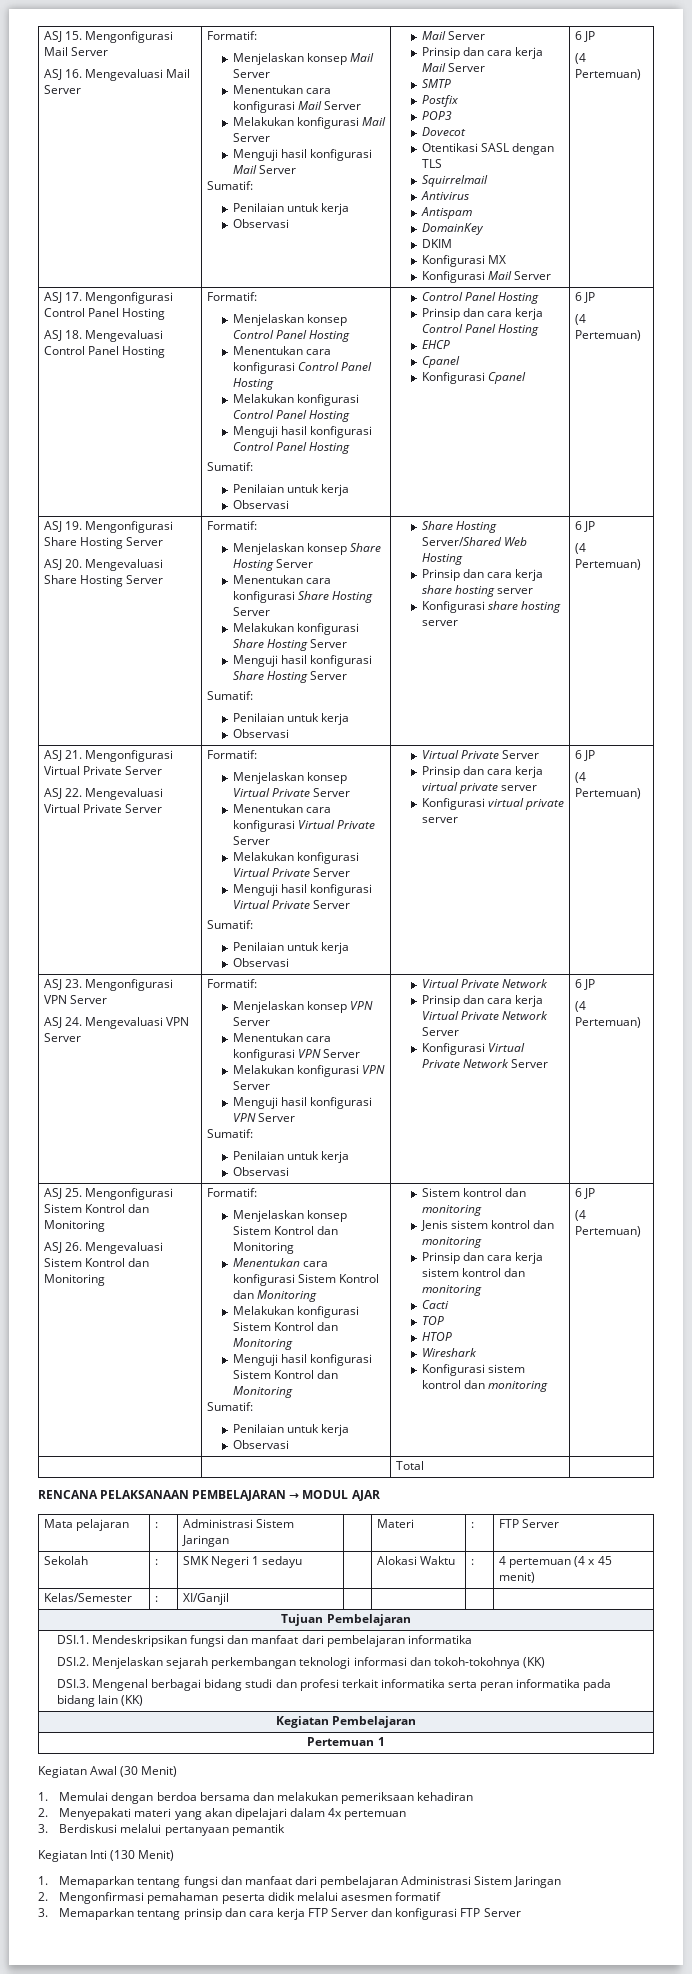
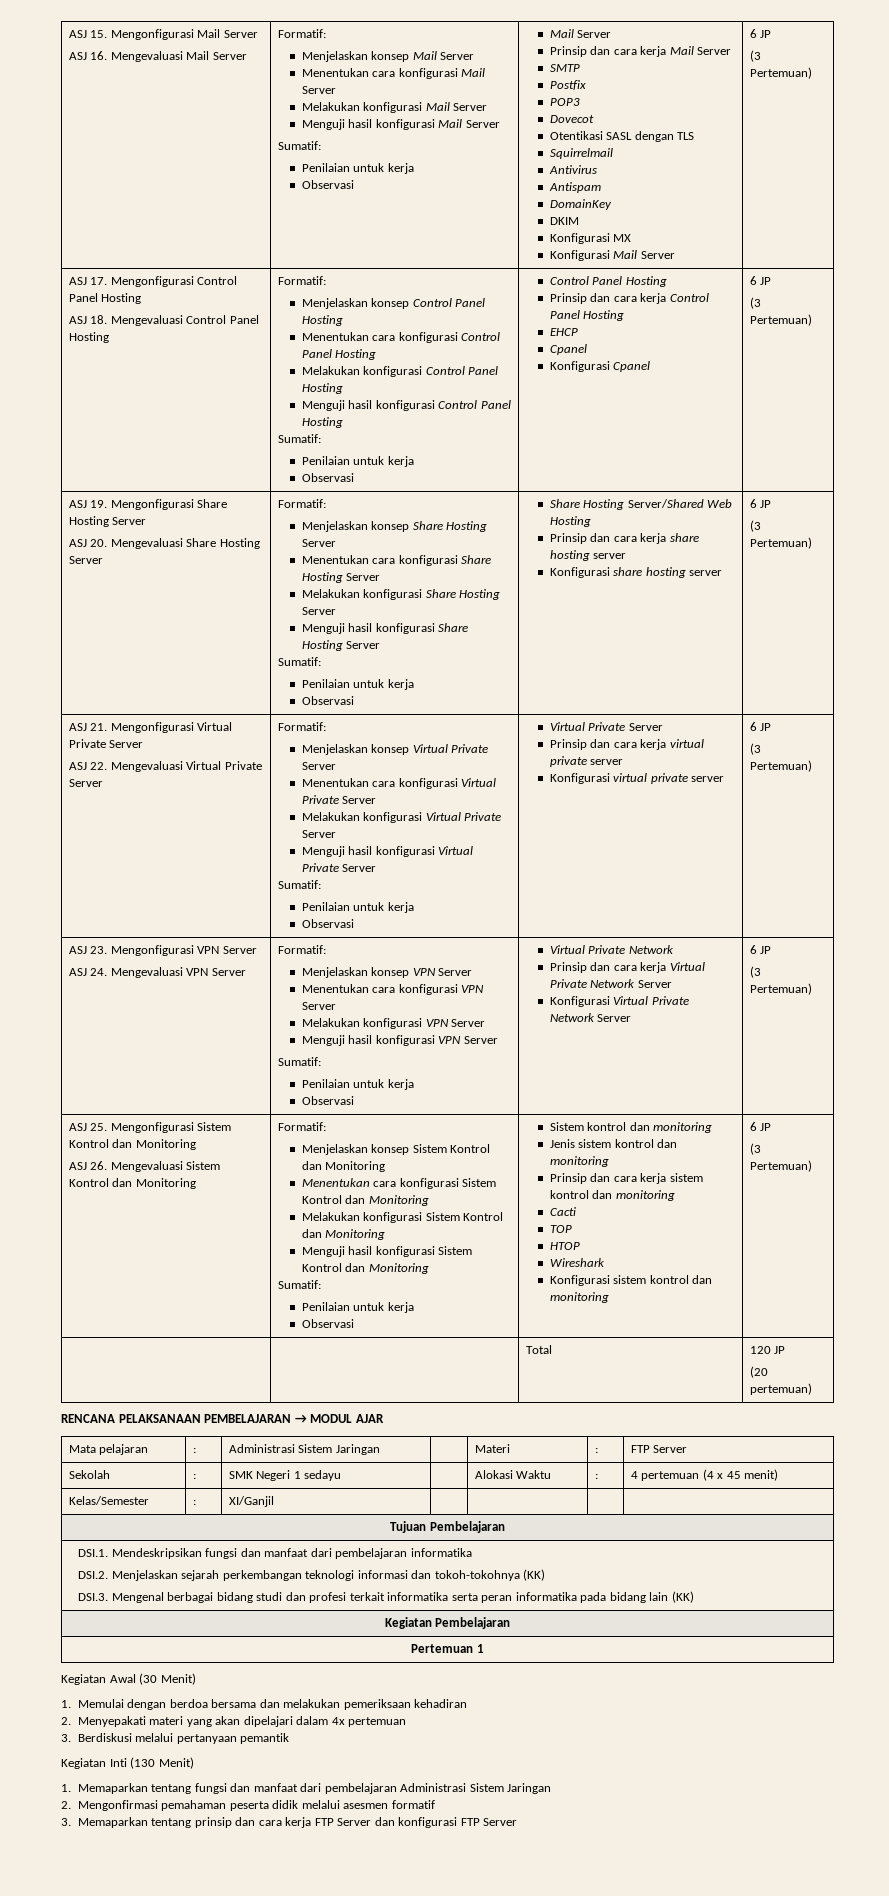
  Konfigurasi Mail Server | 6 JP
- (4 Pertemuan)
+ (3 Pertemuan)
  Konfigurasi Cpanel | 6 JP
- (4 Pertemuan)
+ (3 Pertemuan)
  Konfigurasi share hosting server | 6 JP
- (4 Pertemuan)
+ (3 Pertemuan)
  Konfigurasi virtual private server | 6 JP
- (4 Pertemuan)
+ (3 Pertemuan)
  Konfigurasi Virtual Private Network Server | 6 JP
- (4 Pertemuan)
+ (3 Pertemuan)
  Konfigurasi sistem kontrol dan monitoring | 6 JP
- (4 Pertemuan)
+ (3 Pertemuan)
- | | Total |
+ | | Total | 120 JP
+ (20 pertemuan)

